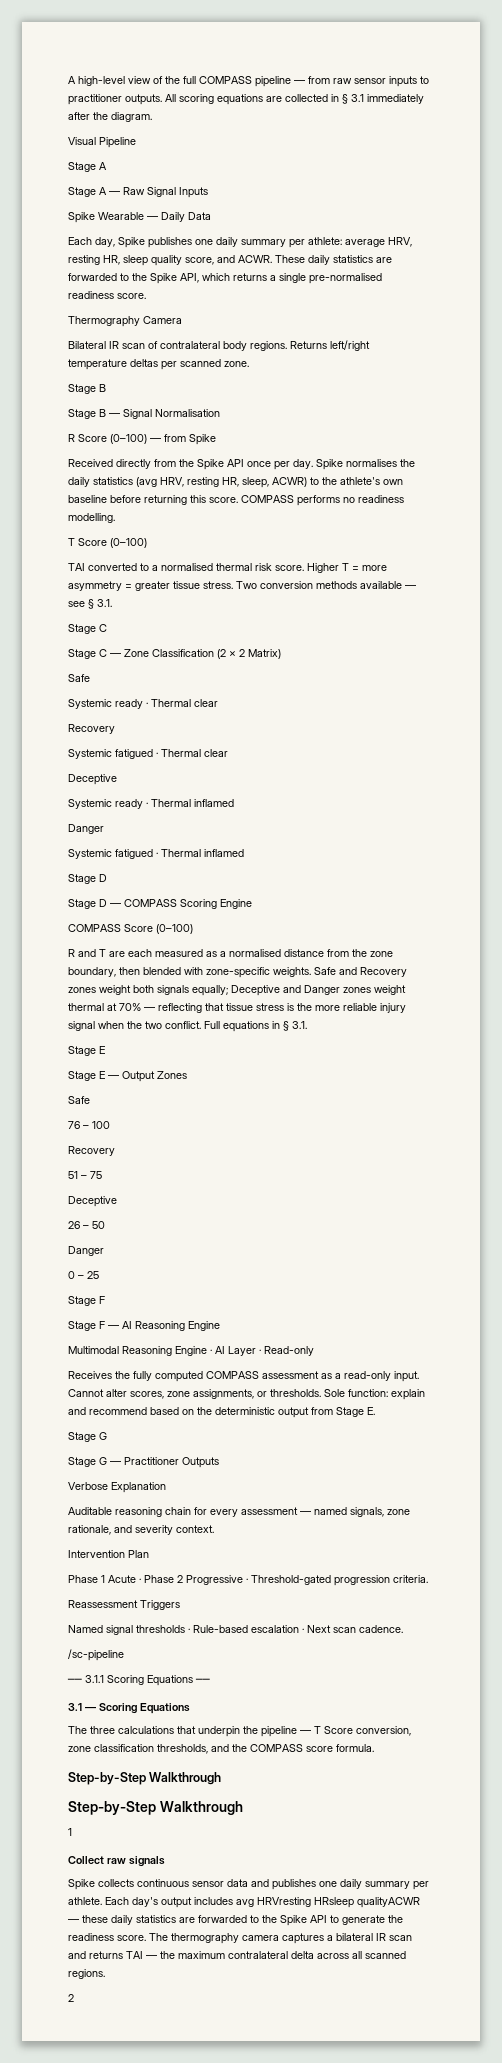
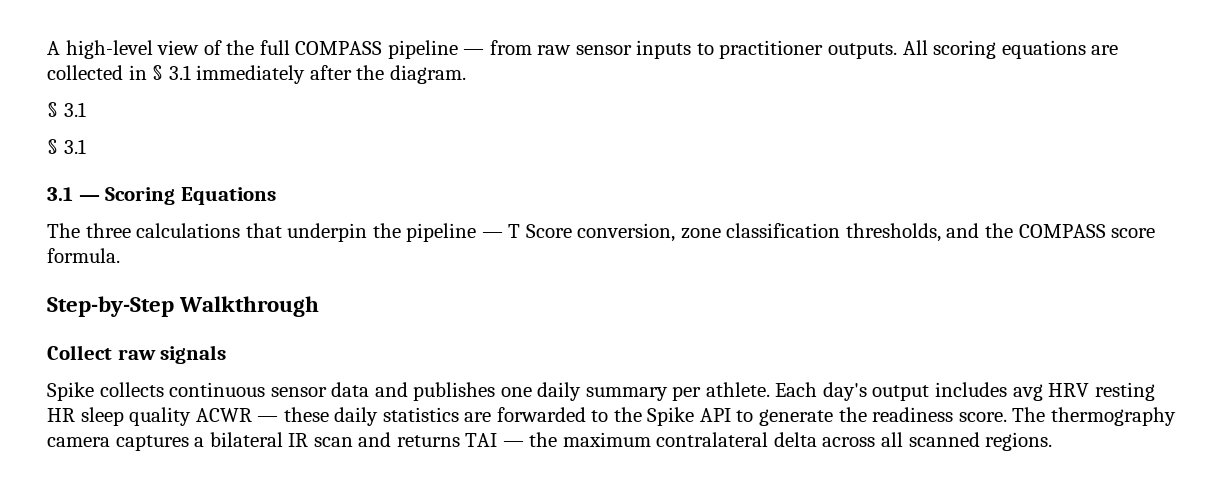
  All scoring equations are collected in § 3.1 immediately after the diagram.
- Visual Pipeline
- Stage A
- Stage A — Raw Signal Inputs
- Spike Wearable — Daily Data
- Each day, Spike publishes one daily summary per athlete: average HRV, resting HR, sleep quality score, and ACWR. These daily statistics are forwarded to the Spike API, which returns a single pre-normalised readiness score.
- Thermography Camera
- Bilateral IR scan of contralateral body regions. Returns left/right temperature deltas per scanned zone.
- Stage B
- Stage B — Signal Normalisation
- R Score (0–100) — from Spike
- Received directly from the Spike API once per day. Spike normalises the daily statistics (avg HRV, resting HR, sleep, ACWR) to the athlete's own baseline before returning this score. COMPASS performs no readiness modelling.
- T Score (0–100)
- TAI converted to a normalised thermal risk score. Higher T = more asymmetry = greater tissue stress. Two conversion methods available — see § 3.1.
- Stage C
- Stage C — Zone Classification (2 × 2 Matrix)
- Safe
- Systemic ready · Thermal clear
- Recovery
- Systemic fatigued · Thermal clear
- Deceptive
- Systemic ready · Thermal inflamed
- Danger
- Systemic fatigued · Thermal inflamed
- Stage D
- Stage D — COMPASS Scoring Engine
- COMPASS Score (0–100)
- R and T are each measured as a normalised distance from the zone boundary, then blended with zone-specific weights. Safe and Recovery zones weight both signals equally; Deceptive and Danger zones weight thermal at 70% — reflecting that tissue stress is the more reliable injury signal when the two conflict. Full equations in § 3.1.
- Stage E
- Stage E — Output Zones
- Safe
- 76 – 100
- Recovery
- 51 – 75
- Deceptive
- 26 – 50
- Danger
- 0 – 25
- Stage F
- Stage F — AI Reasoning Engine
- Multimodal Reasoning Engine · AI Layer · Read-only
- Receives the fully computed COMPASS assessment as a read-only input. Cannot alter scores, zone assignments, or thresholds. Sole function: explain and recommend based on the deterministic output from Stage E.
- Stage G
- Stage G — Practitioner Outputs
- Verbose Explanation
- Auditable reasoning chain for every assessment — named signals, zone rationale, and severity context.
- Intervention Plan
- Phase 1 Acute · Phase 2 Progressive · Threshold-gated progression criteria.
- Reassessment Triggers
- Named signal thresholds · Rule-based escalation · Next scan cadence.
- /sc-pipeline
- ── 3.1.1 Scoring Equations ──
+ § 3.1
+ § 3.1
  The three calculations that underpin the pipeline — T Score conversion, zone classification thresholds, and the COMPASS score formula.
  Step-by-Step Walkthrough
- Step-by-Step Walkthrough
- 1
- Each day's output includes avg HRVresting HRsleep qualityACWR — these daily statistics are forwarded to the Spike API to generate the readiness score.
+ Each day's output includes avg HRV resting HR sleep quality ACWR — these daily statistics are forwarded to the Spike API to generate the readiness score.
  The thermography camera captures a bilateral IR scan and returns TAI — the maximum contralateral delta across all scanned regions.
- 2

